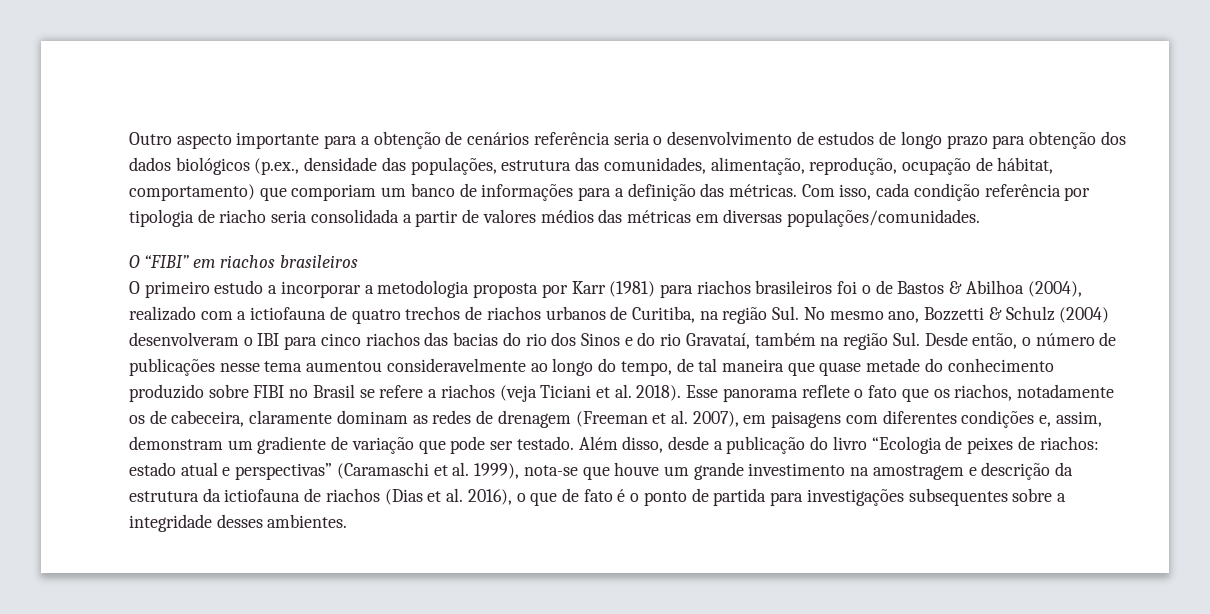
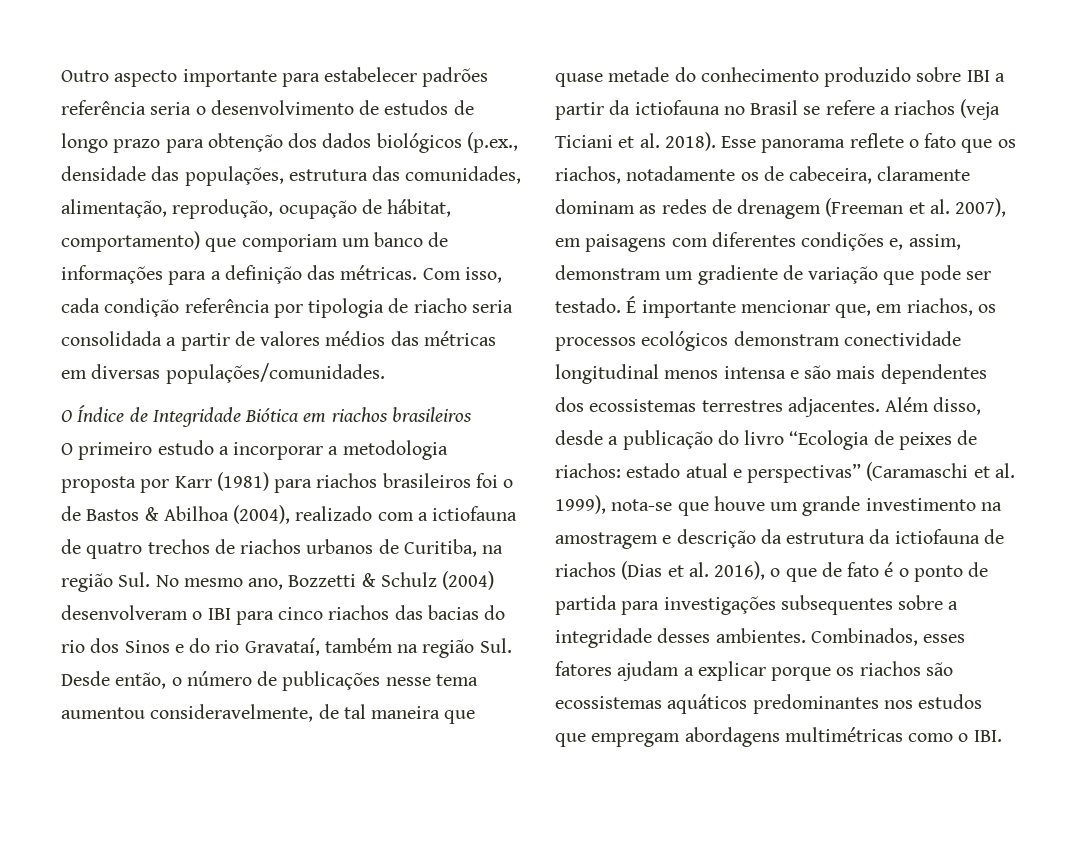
- Outro aspecto importante para a obtenção de cenários referência seria o desenvolvimento de estudos de longo prazo para obtenção dos dados biológicos (p.ex., densidade das populações, estrutura das comunidades, alimentação, reprodução, ocupação de hábitat, comportamento) que comporiam um banco de informações para a definição das métricas.
+ Outro aspecto importante para estabelecer padrões referência seria o desenvolvimento de estudos de longo prazo para obtenção dos dados biológicos (p.ex., densidade das populações, estrutura das comunidades, alimentação, reprodução, ocupação de hábitat, comportamento) que comporiam um banco de informações para a definição das métricas.
- O “FIBI” em riachos brasileiros
+ O Índice de Integridade Biótica em riachos brasileiros
- O primeiro estudo a incorporar a metodologia proposta por Karr (1981) para riachos brasileiros foi o de Bastos & Abilhoa (2004), realizado com a ictiofauna de quatro trechos de riachos urbanos de Curitiba, na região Sul. No mesmo ano, Bozzetti & Schulz (2004) desenvolveram o IBI para cinco riachos das bacias do rio dos Sinos e do rio Gravataí, também na região Sul. Desde então, o número de publicações nesse tema aumentou consideravelmente ao longo do tempo, de tal maneira que quase metade do conhecimento produzido sobre FIBI no Brasil se refere a riachos (veja Ticiani et al. 2018).
+ O primeiro estudo a incorporar a metodologia proposta por Karr (1981) para riachos brasileiros foi o de Bastos & Abilhoa (2004), realizado com a ictiofauna de quatro trechos de riachos urbanos de Curitiba, na região Sul. No mesmo ano, Bozzetti & Schulz (2004) desenvolveram o IBI para cinco riachos das bacias do rio dos Sinos e do rio Gravataí, também na região Sul. Desde então, o número de publicações nesse tema aumentou consideravelmente, de tal maneira que quase metade do conhecimento produzido sobre IBI a partir da ictiofauna no Brasil se refere a riachos (veja Ticiani et al. 2018).
+ É importante mencionar que, em riachos, os processos ecológicos demonstram conectividade longitudinal menos intensa e são mais dependentes dos ecossistemas terrestres adjacentes.
+ Combinados, esses fatores ajudam a explicar porque os riachos são ecossistemas aquáticos predominantes nos estudos que empregam abordagens multimétricas como o IBI.

